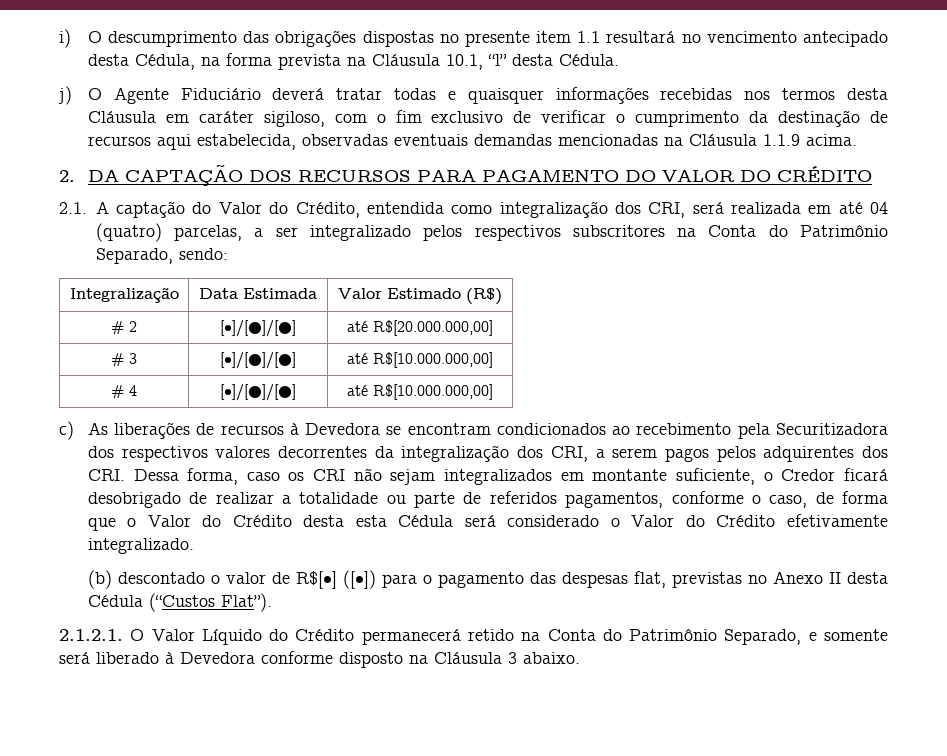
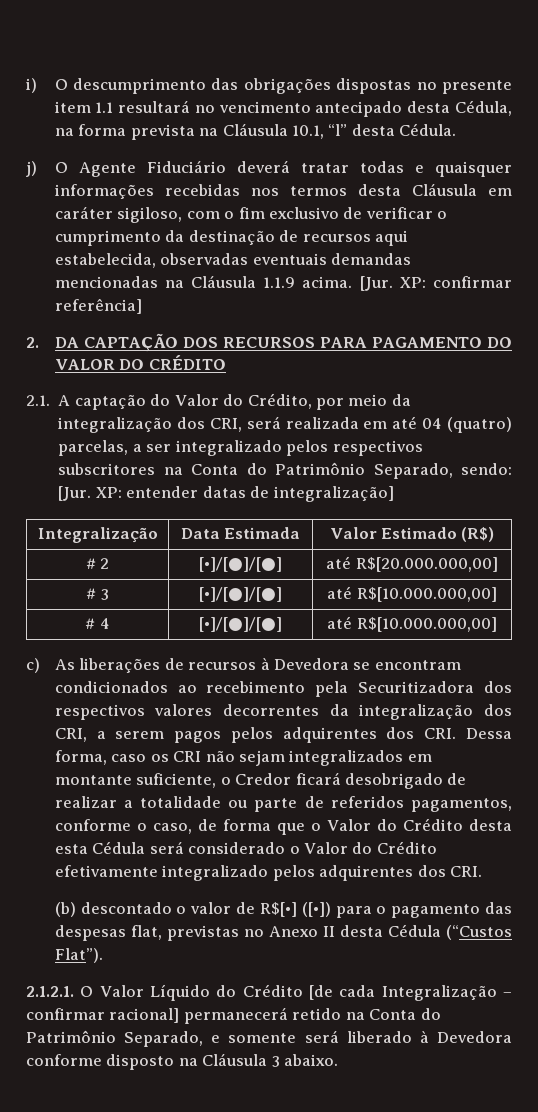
+ [Jur. XP: confirmar referência]
- 2.1. A captação do Valor do Crédito, entendida como integralização dos CRI, será realizada em até 04 (quatro) parcelas, a ser integralizado pelos respectivos subscritores na Conta do Patrimônio Separado, sendo:
+ 2.1. A captação do Valor do Crédito, por meio da integralização dos CRI, será realizada em até 04 (quatro) parcelas, a ser integralizado pelos respectivos subscritores na Conta do Patrimônio Separado, sendo: [Jur. XP: entender datas de integralização]
- c) As liberações de recursos à Devedora se encontram condicionados ao recebimento pela Securitizadora dos respectivos valores decorrentes da integralização dos CRI, a serem pagos pelos adquirentes dos CRI. Dessa forma, caso os CRI não sejam integralizados em montante suficiente, o Credor ficará desobrigado de realizar a totalidade ou parte de referidos pagamentos, conforme o caso, de forma que o Valor do Crédito desta esta Cédula será considerado o Valor do Crédito efetivamente integralizado.
+ c) As liberações de recursos à Devedora se encontram condicionados ao recebimento pela Securitizadora dos respectivos valores decorrentes da integralização dos CRI, a serem pagos pelos adquirentes dos CRI. Dessa forma, caso os CRI não sejam integralizados em montante suficiente, o Credor ficará desobrigado de realizar a totalidade ou parte de referidos pagamentos, conforme o caso, de forma que o Valor do Crédito desta esta Cédula será considerado o Valor do Crédito efetivamente integralizado pelos adquirentes dos CRI.
- 2.1.2.1. O Valor Líquido do Crédito permanecerá retido na Conta do Patrimônio Separado, e somente será liberado à Devedora conforme disposto na Cláusula 3 abaixo.
+ 2.1.2.1. O Valor Líquido do Crédito [de cada Integralização – confirmar racional] permanecerá retido na Conta do Patrimônio Separado, e somente será liberado à Devedora conforme disposto na Cláusula 3 abaixo.

